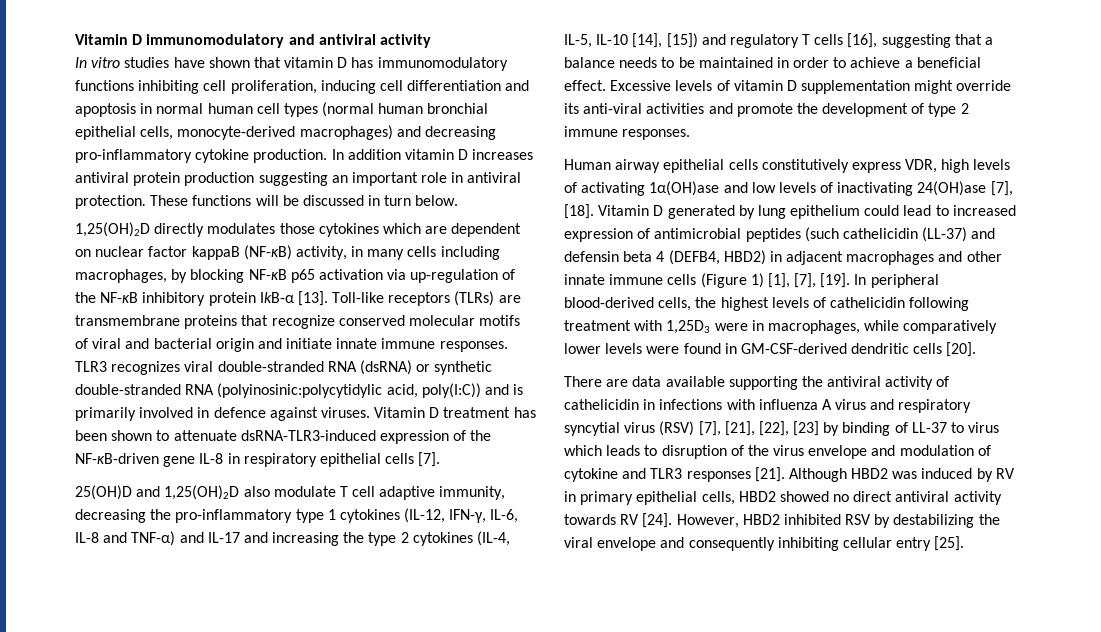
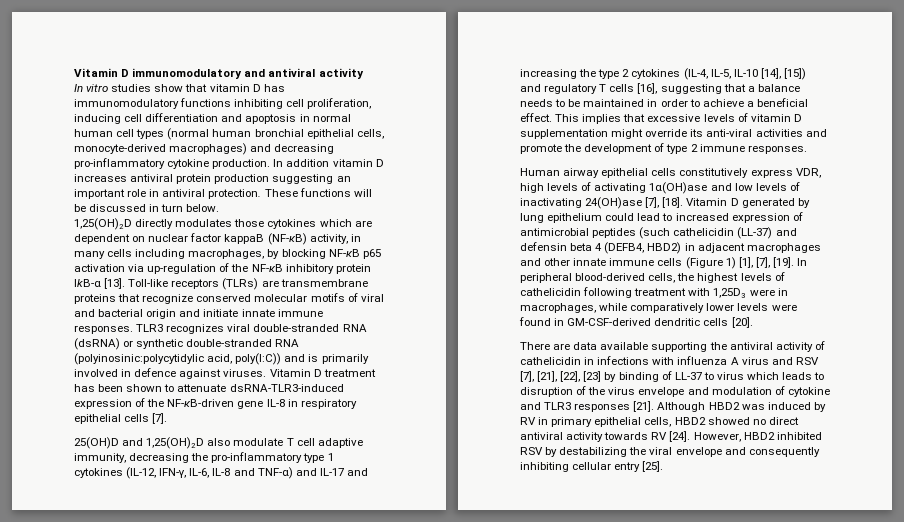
- In vitro studies have shown that vitamin D has immunomodulatory functions inhibiting cell proliferation, inducing cell differentiation and apoptosis in normal human cell types (normal human bronchial epithelial cells, monocyte-derived macrophages) and decreasing pro-inflammatory cytokine production.
+ In vitro studies show that vitamin D has immunomodulatory functions inhibiting cell proliferation, inducing cell differentiation and apoptosis in normal human cell types (normal human bronchial epithelial cells, monocyte-derived macrophages) and decreasing pro-inflammatory cytokine production.
- Excessive levels of vitamin D supplementation might override its anti-viral activities and promote the development of type 2 immune responses.
+ This implies that excessive levels of vitamin D supplementation might override its anti-viral activities and promote the development of type 2 immune responses.
- There are data available supporting the antiviral activity of cathelicidin in infections with influenza A virus and respiratory syncytial virus (RSV) [7], [21], [22], [23] by binding of LL-37 to virus which leads to disruption of the virus envelope and modulation of cytokine and TLR3 responses [21].
+ There are data available supporting the antiviral activity of cathelicidin in infections with influenza A virus and RSV [7], [21], [22], [23] by binding of LL-37 to virus which leads to disruption of the virus envelope and modulation of cytokine and TLR3 responses [21].

